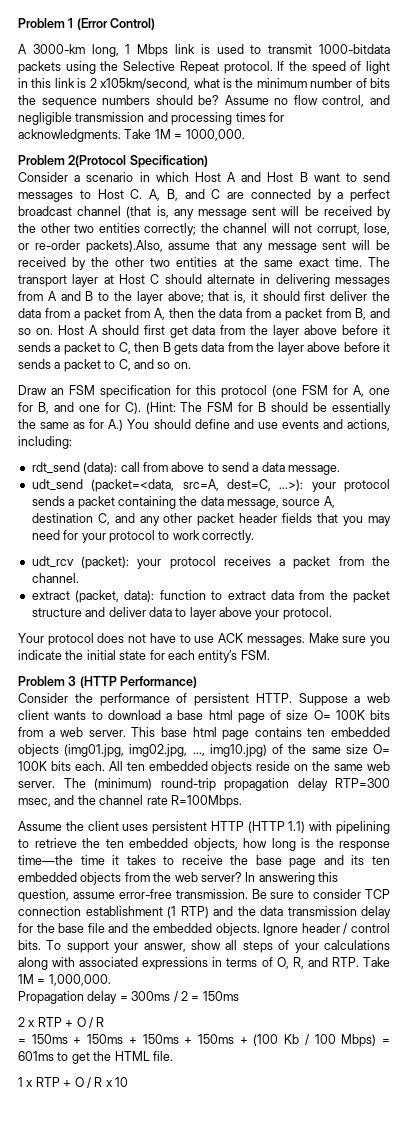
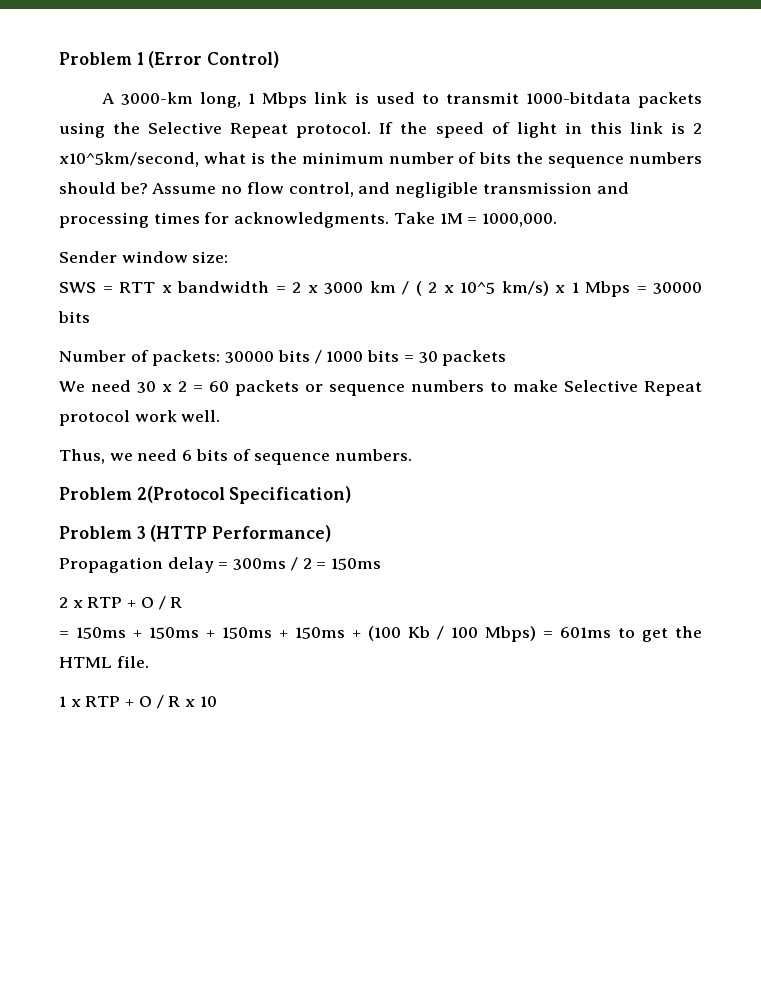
- If the speed of light in this link is 2 x105km/second, what is the minimum number of bits the sequence numbers should be?
+ If the speed of light in this link is 2 x10^5km/second, what is the minimum number of bits the sequence numbers should be?
+ Sender window size:
+ SWS = RTT x bandwidth = 2 x 3000 km / ( 2 x 10^5 km/s) x 1 Mbps = 30000 bits
+ Number of packets: 30000 bits / 1000 bits = 30 packets
+ We need 30 x 2 = 60 packets or sequence numbers to make Selective Repeat protocol work well.
+ Thus, we need 6 bits of sequence numbers.
  Problem 2(Protocol Specification)
- Consider a scenario in which Host A and Host B want to send messages to Host C. A, B, and C are connected by a perfect broadcast channel (that is, any message sent will be received by the other two entities correctly; the channel will not corrupt, lose, or re-order packets).Also, assume that any message sent will be received by the other two entities at the same exact time. The transport layer at Host C should alternate in delivering messages from A and B to the layer above; that is, it should first deliver the data from a packet from A, then the data from a packet from B, and so on. Host A should first get data from the layer above before it sends a packet to C, then B gets data from the layer above before it sends a packet to C, and so on.
- Draw an FSM specification for this protocol (one FSM for A, one for B, and one for C). (Hint: The FSM for B should be essentially the same as for A.) You should define and use events and actions, including:
- rdt_send (data): call from above to send a data message.
- udt_send (packet=<data, src=A, dest=C, ...>): your protocol sends a packet containing the data message, source A, destination C, and any other packet header fields that you may need for your protocol to work correctly.
- udt_rcv (packet): your protocol receives a packet from the channel.
- extract (packet, data): function to extract data from the packet structure and deliver data to layer above your protocol.
- Your protocol does not have to use ACK messages. Make sure you indicate the initial state for each entity’s FSM.
  Problem 3 (HTTP Performance)
- Consider the performance of persistent HTTP. Suppose a web client wants to download a base html page of size O= 100K bits from a web server. This base html page contains ten embedded objects (img01.jpg, img02.jpg, ..., img10.jpg) of the same size O= 100K bits each. All ten embedded objects reside on the same web server. The (minimum) round-trip propagation delay RTP=300 msec, and the channel rate R=100Mbps.
- Assume the client uses persistent HTTP (HTTP 1.1) with pipelining to retrieve the ten embedded objects, how long is the response time—the time it takes to receive the base page and its ten embedded objects from the web server? In answering this question, assume error-free transmission. Be sure to consider TCP connection establishment (1 RTP) and the data transmission delay for the base file and the embedded objects. Ignore header / control bits. To support your answer, show all steps of your calculations along with associated expressions in terms of O, R, and RTP. Take 1M = 1,000,000.

